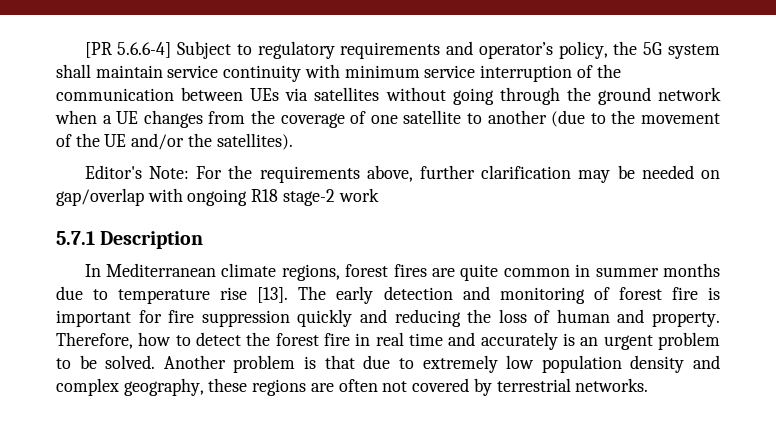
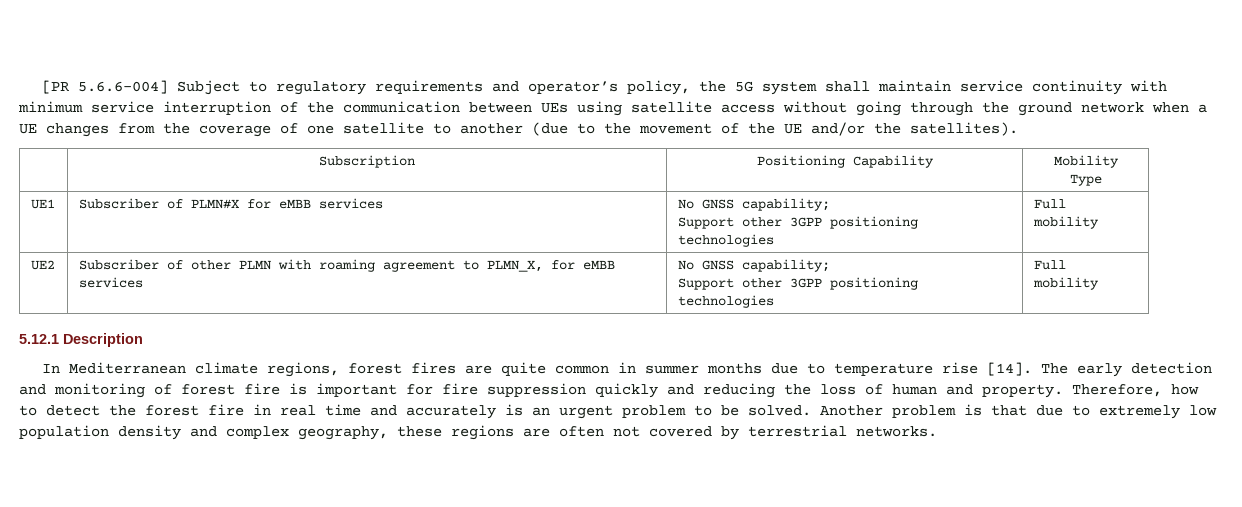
- [PR 5.6.6-4] Subject to regulatory requirements and operator’s policy, the 5G system shall maintain service continuity with minimum service interruption of the communication between UEs via satellites without going through the ground network when a UE changes from the coverage of one satellite to another (due to the movement of the UE and/or the satellites).
+ [PR 5.6.6-004] Subject to regulatory requirements and operator’s policy, the 5G system shall maintain service continuity with minimum service interruption of the communication between UEs using satellite access without going through the ground network when a UE changes from the coverage of one satellite to another (due to the movement of the UE and/or the satellites).
- Editor's Note: For the requirements above, further clarification may be needed on gap/overlap with ongoing R18 stage-2 work
- 5.7.1 Description
+ | Subscription | Positioning Capability | Mobility Type
+ UE1 | Subscriber of PLMN#X for eMBB services | No GNSS capability;
+ Support other 3GPP positioning technologies | Full mobility
+ UE2 | Subscriber of other PLMN with roaming agreement to PLMN_X, for eMBB services | No GNSS capability;
+ Support other 3GPP positioning technologies | Full mobility
+ 5.12.1 Description
- In Mediterranean climate regions, forest fires are quite common in summer months due to temperature rise [13].
+ In Mediterranean climate regions, forest fires are quite common in summer months due to temperature rise [14].

